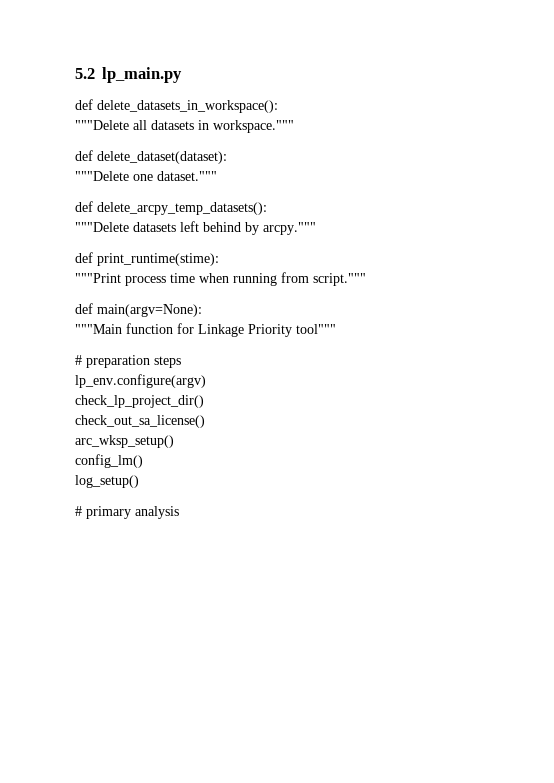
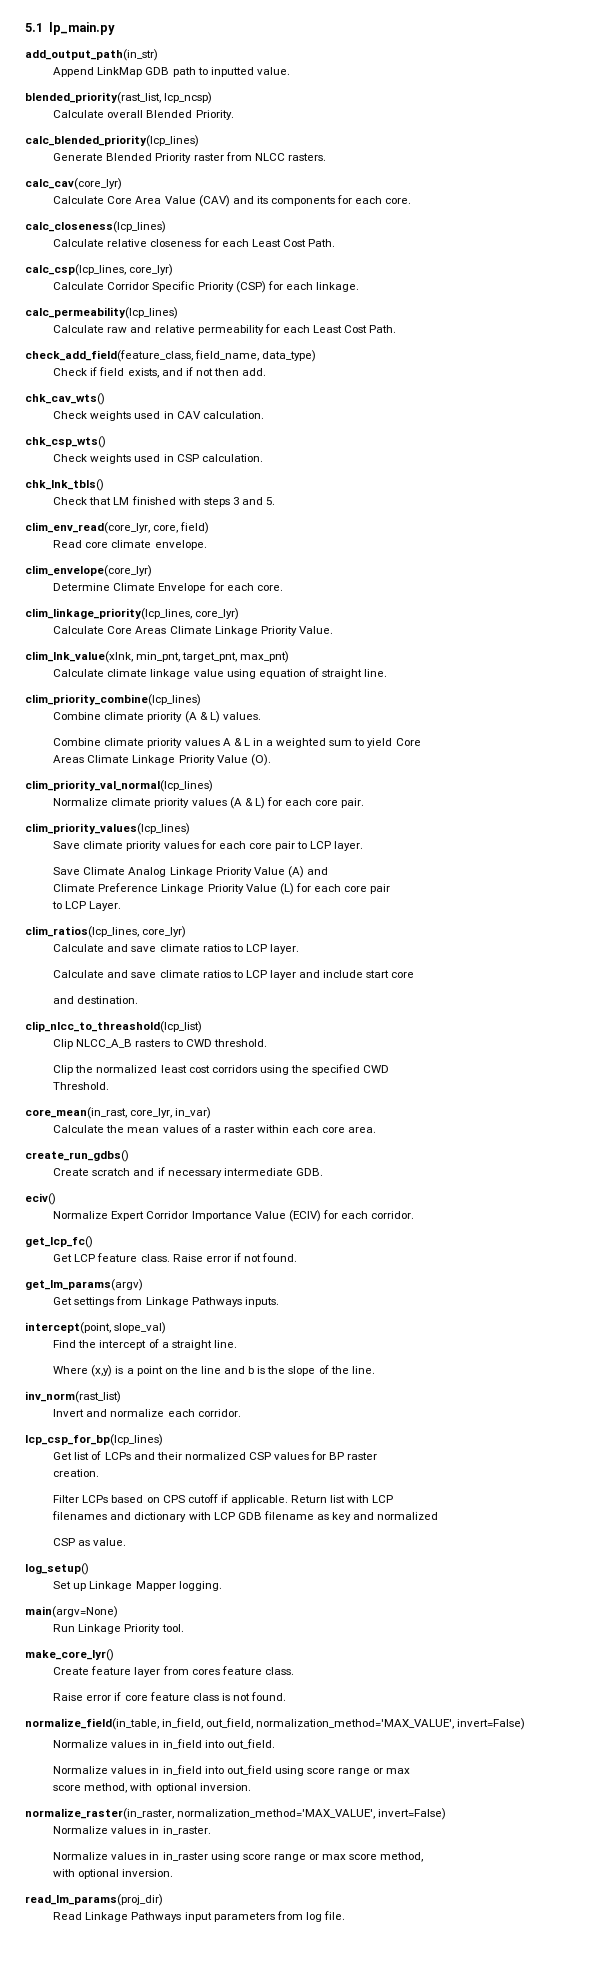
- 5.2 lp_main.py
+ 5.1 lp_main.py
- def delete_datasets_in_workspace():
- """Delete all datasets in workspace."""
- def delete_dataset(dataset):
- """Delete one dataset."""
- def delete_arcpy_temp_datasets():
- """Delete datasets left behind by arcpy."""
- def print_runtime(stime):
- """Print process time when running from script."""
- def main(argv=None):
- """Main function for Linkage Priority tool"""
- # preparation steps
- lp_env.configure(argv)
- check_lp_project_dir()
- check_out_sa_license()
- arc_wksp_setup()
- config_lm()
+ add_output_path(in_str)
+ Append LinkMap GDB path to inputted value.
+ blended_priority(rast_list, lcp_ncsp)
+ Calculate overall Blended Priority.
+ calc_blended_priority(lcp_lines)
+ Generate Blended Priority raster from NLCC rasters.
+ calc_cav(core_lyr)
+ Calculate Core Area Value (CAV) and its components for each core.
+ calc_closeness(lcp_lines)
+ Calculate relative closeness for each Least Cost Path.
+ calc_csp(lcp_lines, core_lyr)
+ Calculate Corridor Specific Priority (CSP) for each linkage.
+ calc_permeability(lcp_lines)
+ Calculate raw and relative permeability for each Least Cost Path.
+ check_add_field(feature_class, field_name, data_type)
+ Check if field exists, and if not then add.
+ chk_cav_wts()
+ Check weights used in CAV calculation.
+ chk_csp_wts()
+ Check weights used in CSP calculation.
+ chk_lnk_tbls()
+ Check that LM finished with steps 3 and 5.
+ clim_env_read(core_lyr, core, field)
+ Read core climate envelope.
+ clim_envelope(core_lyr)
+ Determine Climate Envelope for each core.
+ clim_linkage_priority(lcp_lines, core_lyr)
+ Calculate Core Areas Climate Linkage Priority Value.
+ clim_lnk_value(xlnk, min_pnt, target_pnt, max_pnt)
+ Calculate climate linkage value using equation of straight line.
+ clim_priority_combine(lcp_lines)
+ Combine climate priority (A & L) values.
+ Combine climate priority values A & L in a weighted sum to yield Core
+ Areas Climate Linkage Priority Value (O).
+ clim_priority_val_normal(lcp_lines)
+ Normalize climate priority values (A & L) for each core pair.
+ clim_priority_values(lcp_lines)
+ Save climate priority values for each core pair to LCP layer.
+ Save Climate Analog Linkage Priority Value (A) and
+ Climate Preference Linkage Priority Value (L) for each core pair
+ to LCP Layer.
+ clim_ratios(lcp_lines, core_lyr)
+ Calculate and save climate ratios to LCP layer.
+ Calculate and save climate ratios to LCP layer and include start core
+ and destination.
+ clip_nlcc_to_threashold(lcp_list)
+ Clip NLCC_A_B rasters to CWD threshold.
+ Clip the normalized least cost corridors using the specified CWD
+ Threshold.
+ core_mean(in_rast, core_lyr, in_var)
+ Calculate the mean values of a raster within each core area.
+ create_run_gdbs()
+ Create scratch and if necessary intermediate GDB.
+ eciv()
+ Normalize Expert Corridor Importance Value (ECIV) for each corridor.
+ get_lcp_fc()
+ Get LCP feature class. Raise error if not found.
+ get_lm_params(argv)
+ Get settings from Linkage Pathways inputs.
+ intercept(point, slope_val)
+ Find the intercept of a straight line.
+ Where (x,y) is a point on the line and b is the slope of the line.
+ inv_norm(rast_list)
+ Invert and normalize each corridor.
+ lcp_csp_for_bp(lcp_lines)
+ Get list of LCPs and their normalized CSP values for BP raster
+ creation.
+ Filter LCPs based on CPS cutoff if applicable. Return list with LCP
+ filenames and dictionary with LCP GDB filename as key and normalized
+ CSP as value.
  log_setup()
- # primary analysis
+ Set up Linkage Mapper logging.
+ main(argv=None)
+ Run Linkage Priority tool.
+ make_core_lyr()
+ Create feature layer from cores feature class.
+ Raise error if core feature class is not found.
+ normalize_field(in_table, in_field, out_field, normalization_method='MAX_VALUE', invert=False)
+ Normalize values in in_field into out_field.
+ Normalize values in in_field into out_field using score range or max
+ score method, with optional inversion.
+ normalize_raster(in_raster, normalization_method='MAX_VALUE', invert=False)
+ Normalize values in in_raster.
+ Normalize values in in_raster using score range or max score method,
+ with optional inversion.
+ read_lm_params(proj_dir)
+ Read Linkage Pathways input parameters from log file.

